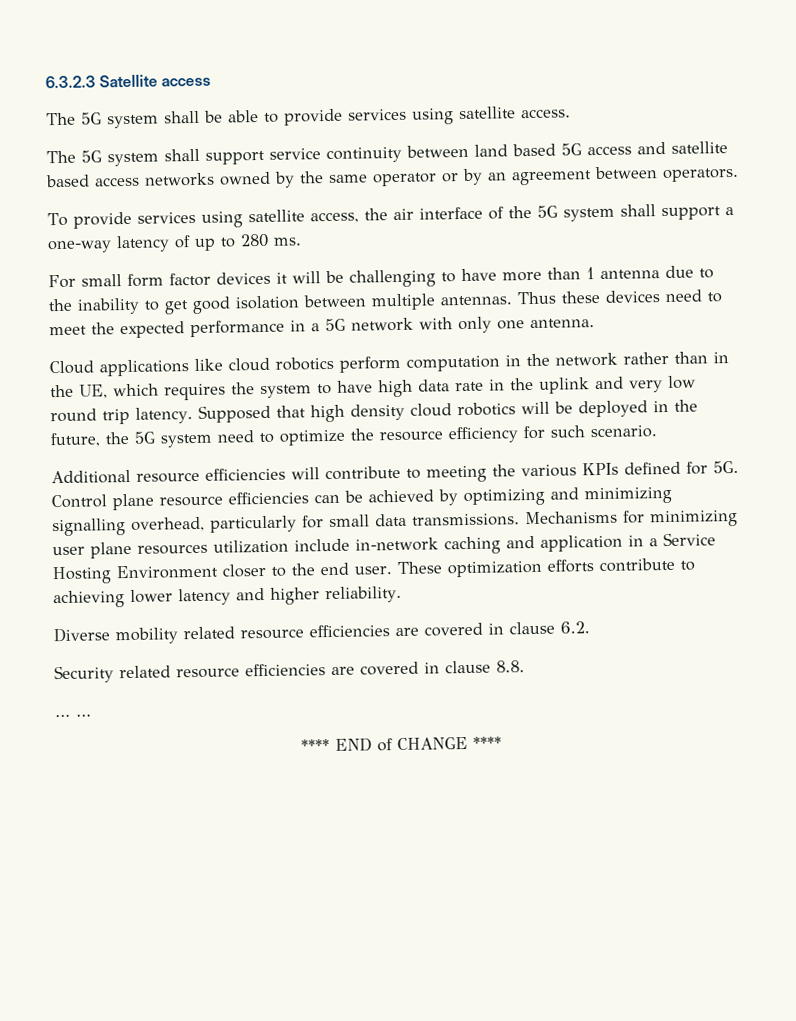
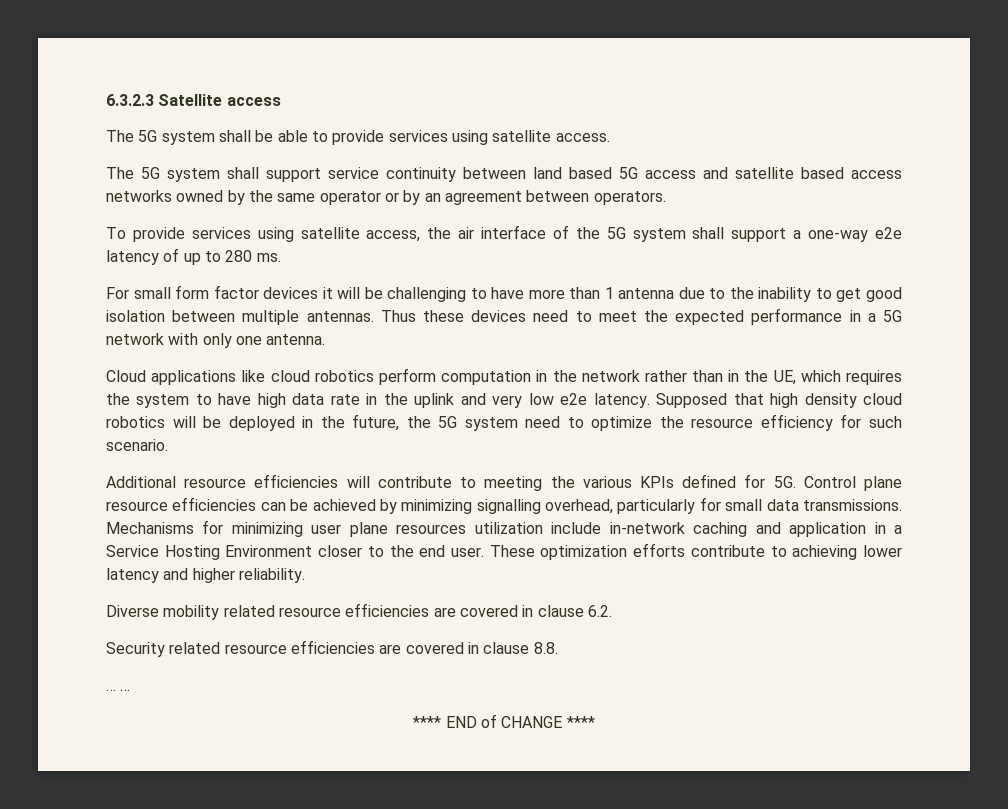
- To provide services using satellite access, the air interface of the 5G system shall support a one-way latency of up to 280 ms.
+ To provide services using satellite access, the air interface of the 5G system shall support a one-way e2e latency of up to 280 ms.
- Cloud applications like cloud robotics perform computation in the network rather than in the UE, which requires the system to have high data rate in the uplink and very low round trip latency.
+ Cloud applications like cloud robotics perform computation in the network rather than in the UE, which requires the system to have high data rate in the uplink and very low e2e latency.
- Control plane resource efficiencies can be achieved by optimizing and minimizing signalling overhead, particularly for small data transmissions.
+ Control plane resource efficiencies can be achieved by minimizing signalling overhead, particularly for small data transmissions.

